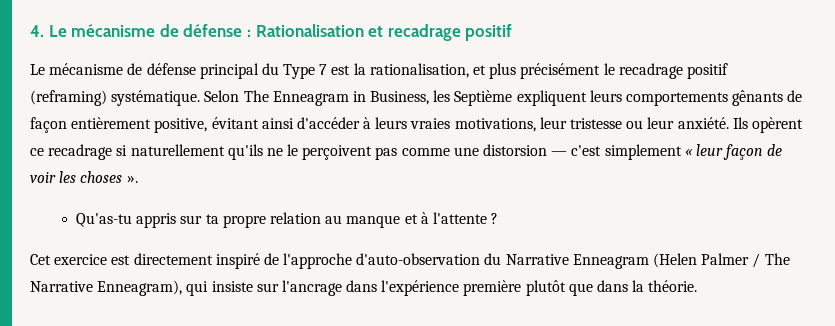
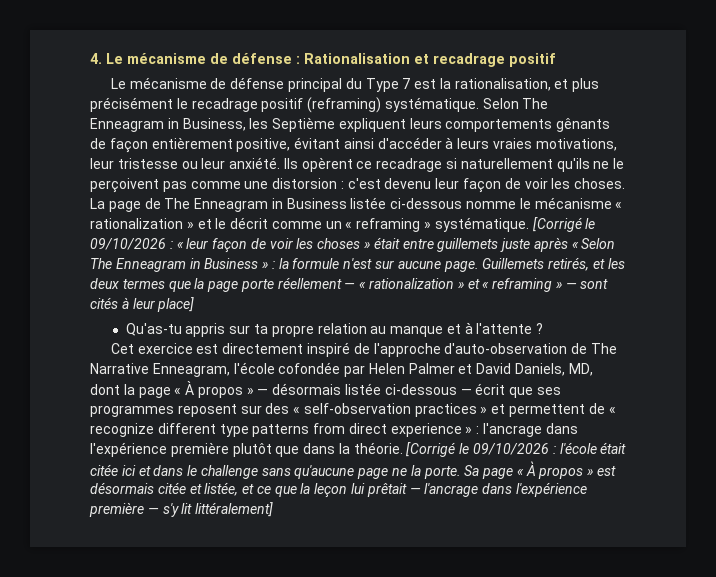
- Ils opèrent ce recadrage si naturellement qu'ils ne le perçoivent pas comme une distorsion — c'est simplement « leur façon de voir les choses ».
+ Ils opèrent ce recadrage si naturellement qu'ils ne le perçoivent pas comme une distorsion : c'est devenu leur façon de voir les choses. La page de The Enneagram in Business listée ci-dessous nomme le mécanisme « rationalization » et le décrit comme un « reframing » systématique. [Corrigé le 09/10/2026 : « leur façon de voir les choses » était entre guillemets juste après « Selon The Enneagram in Business » : la formule n'est sur aucune page. Guillemets retirés, et les deux termes que la page porte réellement — « rationalization » et « reframing » — sont cités à leur place]
- Cet exercice est directement inspiré de l'approche d'auto-observation du Narrative Enneagram (Helen Palmer / The Narrative Enneagram), qui insiste sur l'ancrage dans l'expérience première plutôt que dans la théorie.
+ Cet exercice est directement inspiré de l'approche d'auto-observation de The Narrative Enneagram, l'école cofondée par Helen Palmer et David Daniels, MD, dont la page « À propos » — désormais listée ci-dessous — écrit que ses programmes reposent sur des « self-observation practices » et permettent de « recognize different type patterns from direct experience » : l'ancrage dans l'expérience première plutôt que dans la théorie.
+ [Corrigé le 09/10/2026 : l'école était citée ici et dans le challenge sans qu'aucune page ne la porte. Sa page « À propos » est désormais citée et listée, et ce que la leçon lui prêtait — l'ancrage dans l'expérience première — s'y lit littéralement]

